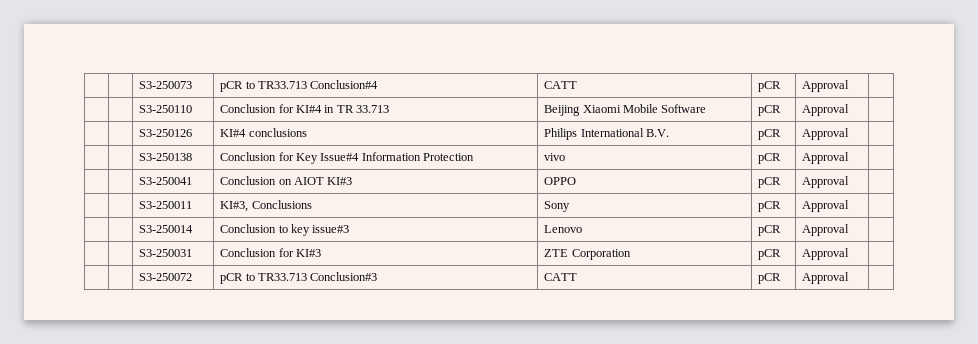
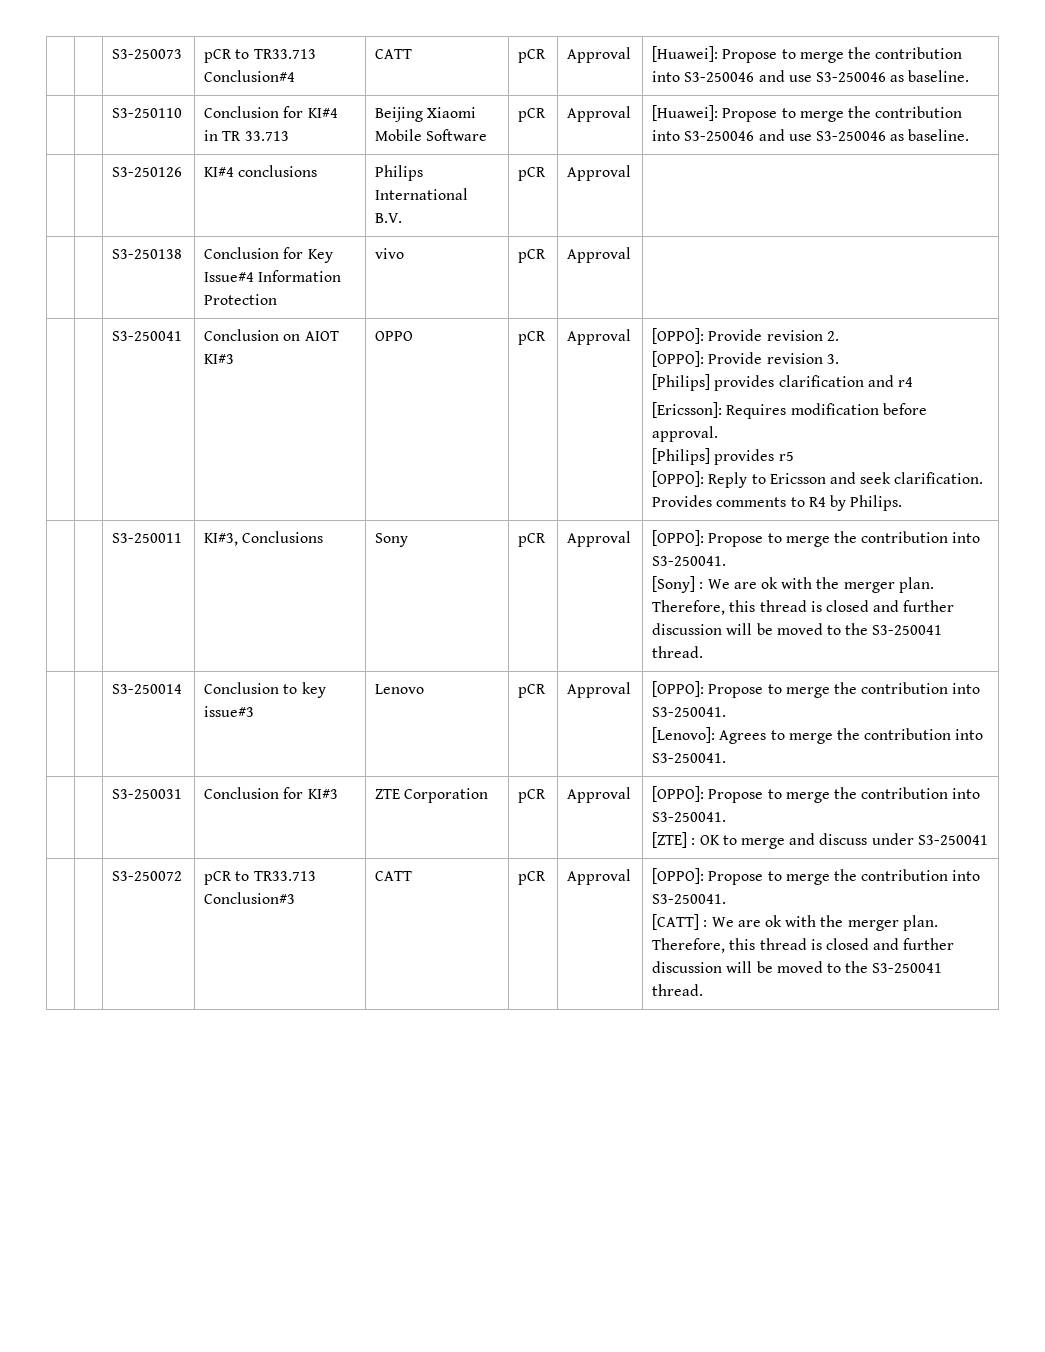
- | | S3-250073 | pCR to TR33.713 Conclusion#4 | CATT | pCR | Approval |
+ | | S3-250073 | pCR to TR33.713 Conclusion#4 | CATT | pCR | Approval | [Huawei]: Propose to merge the contribution into S3-250046 and use S3-250046 as baseline.
- | | S3-250110 | Conclusion for KI#4 in TR 33.713 | Beijing Xiaomi Mobile Software | pCR | Approval |
+ | | S3-250110 | Conclusion for KI#4 in TR 33.713 | Beijing Xiaomi Mobile Software | pCR | Approval | [Huawei]: Propose to merge the contribution into S3-250046 and use S3-250046 as baseline.
+ [OPPO]: Provide revision 2.
+ [OPPO]: Provide revision 3.
+ [Philips] provides clarification and r4
+ [Ericsson]: Requires modification before approval.
+ [Philips] provides r5
+ [OPPO]: Reply to Ericsson and seek clarification. Provides comments to R4 by Philips.
- | | S3-250011 | KI#3, Conclusions | Sony | pCR | Approval |
+ | | S3-250011 | KI#3, Conclusions | Sony | pCR | Approval | [OPPO]: Propose to merge the contribution into S3-250041.
+ [Sony] : We are ok with the merger plan. Therefore, this thread is closed and further discussion will be moved to the S3-250041 thread.
- | | S3-250014 | Conclusion to key issue#3 | Lenovo | pCR | Approval |
+ | | S3-250014 | Conclusion to key issue#3 | Lenovo | pCR | Approval | [OPPO]: Propose to merge the contribution into S3-250041.
+ [Lenovo]: Agrees to merge the contribution into S3-250041.
- | | S3-250031 | Conclusion for KI#3 | ZTE Corporation | pCR | Approval |
+ | | S3-250031 | Conclusion for KI#3 | ZTE Corporation | pCR | Approval | [OPPO]: Propose to merge the contribution into S3-250041.
+ [ZTE] : OK to merge and discuss under S3-250041
- | | S3-250072 | pCR to TR33.713 Conclusion#3 | CATT | pCR | Approval |
+ | | S3-250072 | pCR to TR33.713 Conclusion#3 | CATT | pCR | Approval | [OPPO]: Propose to merge the contribution into S3-250041.
+ [CATT] : We are ok with the merger plan. Therefore, this thread is closed and further discussion will be moved to the S3-250041 thread.

